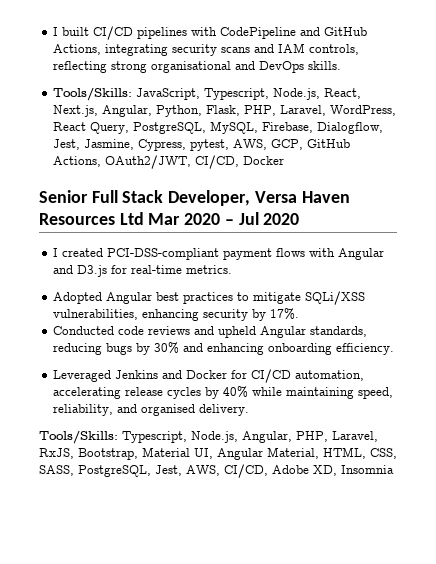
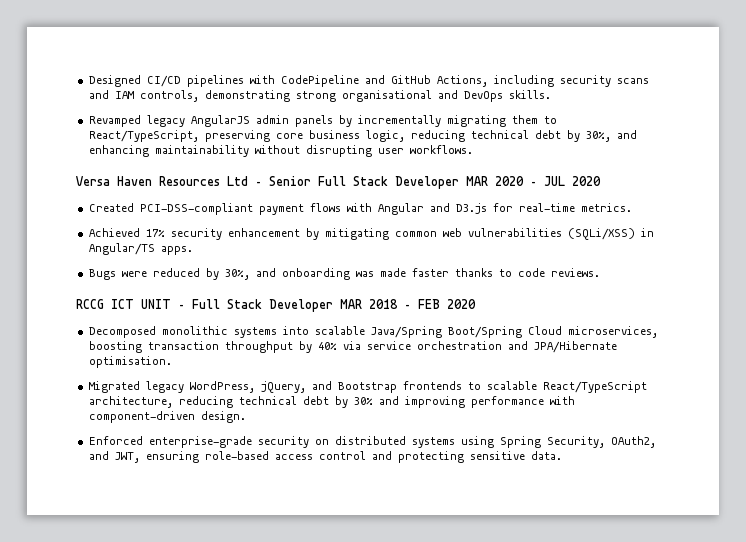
- I built CI/CD pipelines with CodePipeline and GitHub Actions, integrating security scans and IAM controls, reflecting strong organisational and DevOps skills.
+ Designed CI/CD pipelines with CodePipeline and GitHub Actions, including security scans and IAM controls, demonstrating strong organisational and DevOps skills.
- Tools/Skills: JavaScript, Typescript, Node.js, React, Next.js, Angular, Python, Flask, PHP, Laravel, WordPress, React Query, PostgreSQL, MySQL, Firebase, Dialogflow, Jest, Jasmine, Cypress, pytest, AWS, GCP, GitHub Actions, OAuth2/JWT, CI/CD, Docker
- Senior Full Stack Developer, Versa Haven Resources Ltd Mar 2020 – Jul 2020
- I created PCI-DSS-compliant payment flows with Angular and D3.js for real-time metrics.
+ Revamped legacy AngularJS admin panels by incrementally migrating them to React/TypeScript, preserving core business logic, reducing technical debt by 30%, and enhancing maintainability without disrupting user workflows.
+ Versa Haven Resources Ltd – Senior Full Stack Developer MAR 2020 – JUL 2020
+ Created PCI-DSS-compliant payment flows with Angular and D3.js for real-time metrics.
- Adopted Angular best practices to mitigate SQLi/XSS vulnerabilities, enhancing security by 17%.
- Conducted code reviews and upheld Angular standards, reducing bugs by 30% and enhancing onboarding efficiency.
- Leveraged Jenkins and Docker for CI/CD automation, accelerating release cycles by 40% while maintaining speed, reliability, and organised delivery.
- Tools/Skills: Typescript, Node.js, Angular, PHP, Laravel, RxJS, Bootstrap, Material UI, Angular Material, HTML, CSS, SASS, PostgreSQL, Jest, AWS, CI/CD, Adobe XD, Insomnia
+ Achieved 17% security enhancement by mitigating common web vulnerabilities (SQLi/XSS) in Angular/TS apps.
+ Bugs were reduced by 30%, and onboarding was made faster thanks to code reviews.
+ RCCG ICT UNIT – Full Stack Developer MAR 2018 – FEB 2020
+ Decomposed monolithic systems into scalable Java/Spring Boot/Spring Cloud microservices, boosting transaction throughput by 40% via service orchestration and JPA/Hibernate optimisation.
+ Migrated legacy WordPress, jQuery, and Bootstrap frontends to scalable React/TypeScript architecture, reducing technical debt by 30% and improving performance with component-driven design.
+ Enforced enterprise-grade security on distributed systems using Spring Security, OAuth2, and JWT, ensuring role-based access control and protecting sensitive data.

